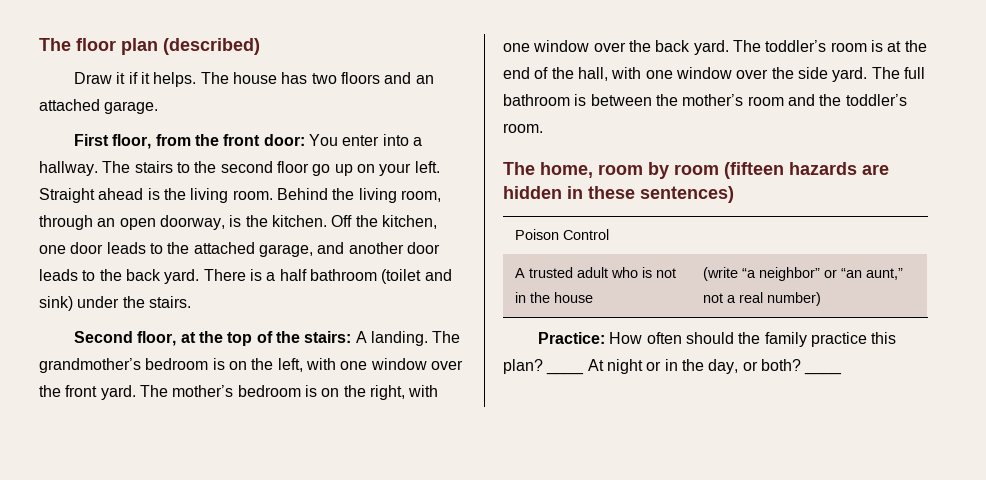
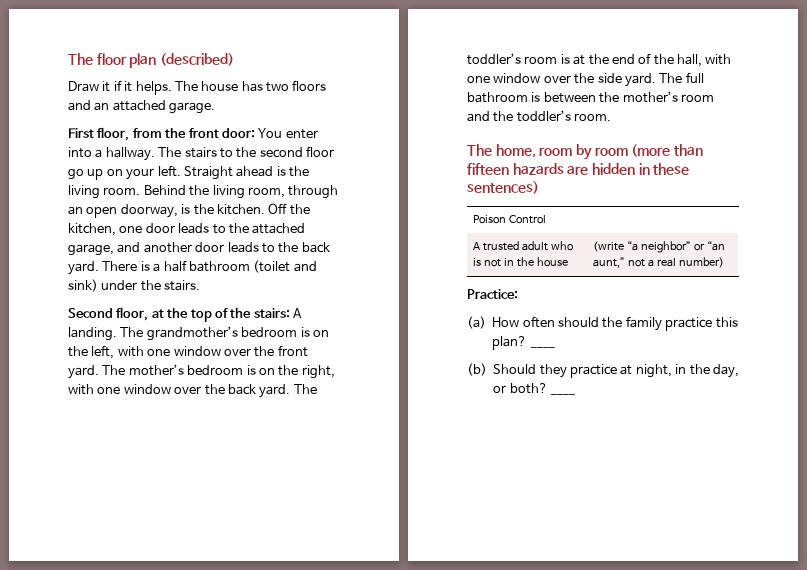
- The home, room by room (fifteen hazards are hidden in these sentences)
+ The home, room by room (more than fifteen hazards are hidden in these sentences)
- Practice: How often should the family practice this plan? ____ At night or in the day, or both?
+ Practice:
+ (a) How often should the family practice this plan? ____
+ (b) Should they practice at night, in the day, or both?

